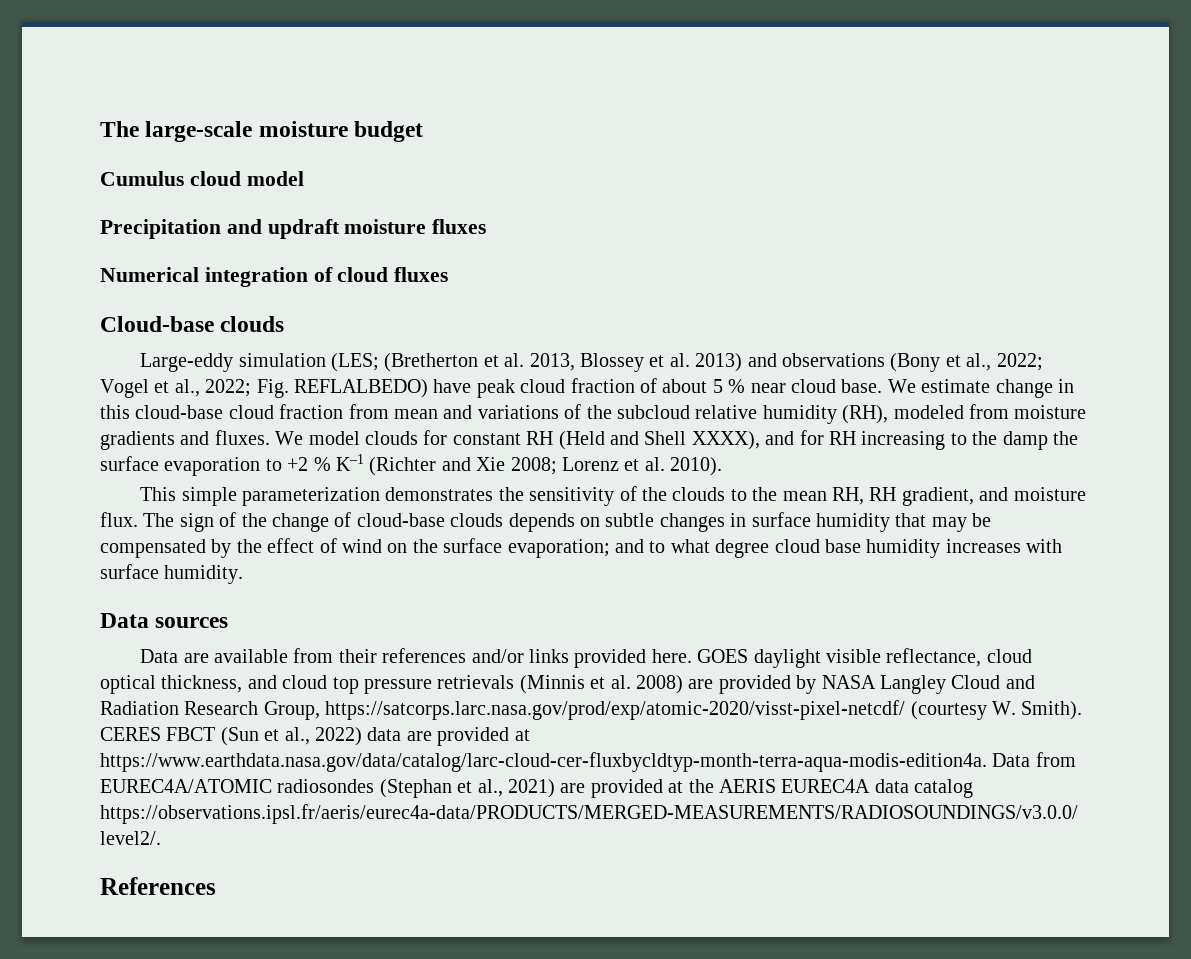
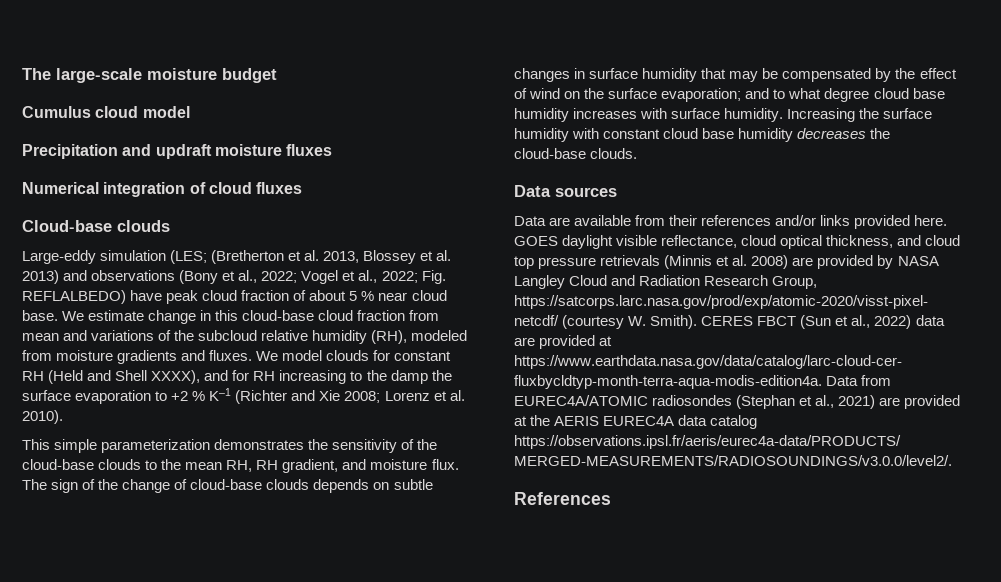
- This simple parameterization demonstrates the sensitivity of the clouds to the mean RH, RH gradient, and moisture flux.
+ This simple parameterization demonstrates the sensitivity of the cloud-base clouds to the mean RH, RH gradient, and moisture flux.
+ Increasing the surface humidity with constant cloud base humidity decreases the cloud-base clouds.

